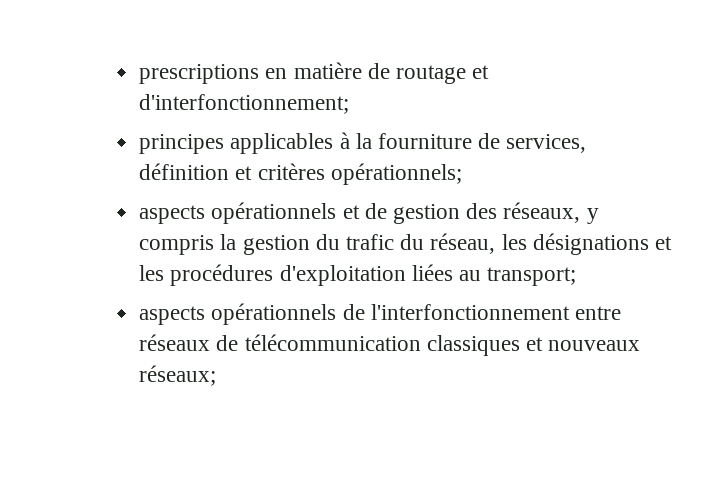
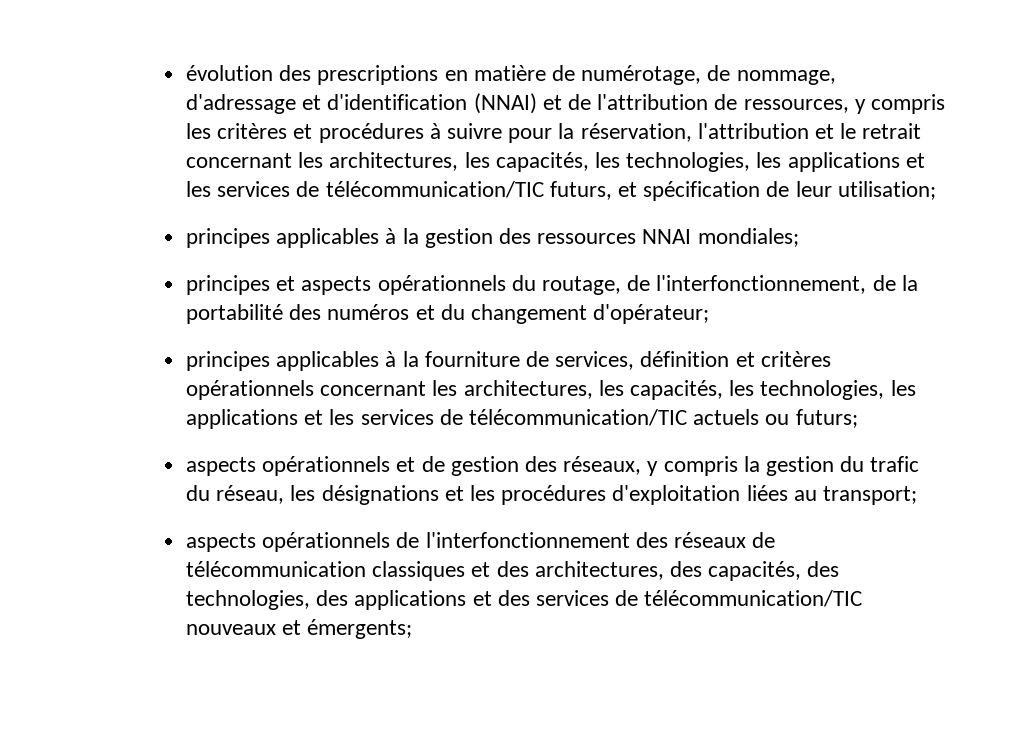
- prescriptions en matière de routage et d'interfonctionnement;
+ évolution des prescriptions en matière de numérotage, de nommage, d'adressage et d'identification (NNAI) et de l'attribution de ressources, y compris les critères et procédures à suivre pour la réservation, l'attribution et le retrait concernant les architectures, les capacités, les technologies, les applications et les services de télécommunication/TIC futurs, et spécification de leur utilisation;
+ principes applicables à la gestion des ressources NNAI mondiales;
+ principes et aspects opérationnels du routage, de l'interfonctionnement, de la portabilité des numéros et du changement d'opérateur;
- principes applicables à la fourniture de services, définition et critères opérationnels;
+ principes applicables à la fourniture de services, définition et critères opérationnels concernant les architectures, les capacités, les technologies, les applications et les services de télécommunication/TIC actuels ou futurs;
- aspects opérationnels de l'interfonctionnement entre réseaux de télécommunication classiques et nouveaux réseaux;
+ aspects opérationnels de l'interfonctionnement des réseaux de télécommunication classiques et des architectures, des capacités, des technologies, des applications et des services de télécommunication/TIC nouveaux et émergents;

